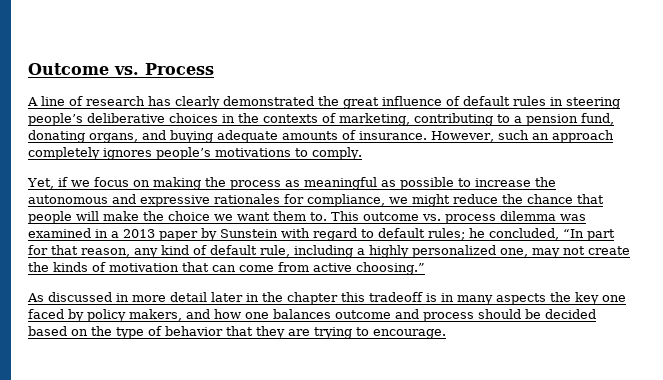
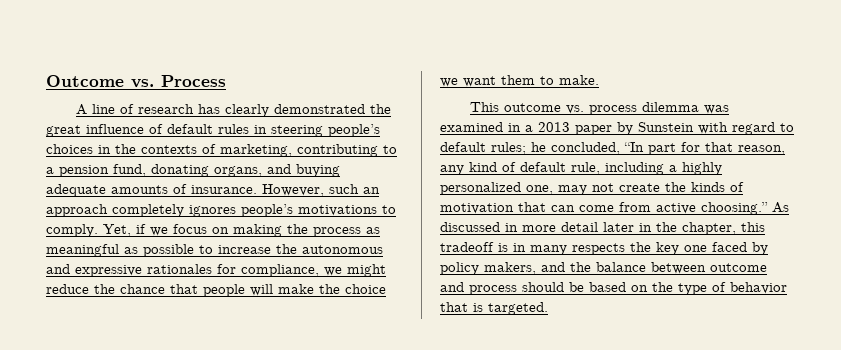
- A line of research has clearly demonstrated the great influence of default rules in steering people’s deliberative choices in the contexts of marketing, contributing to a pension fund, donating organs, and buying adequate amounts of insurance.
+ A line of research has clearly demonstrated the great influence of default rules in steering people’s choices in the contexts of marketing, contributing to a pension fund, donating organs, and buying adequate amounts of insurance.
- However, such an approach completely ignores people’s motivations to comply.
- Yet, if we focus on making the process as meaningful as possible to increase the autonomous and expressive rationales for compliance, we might reduce the chance that people will make the choice we want them to. This outcome vs. process dilemma was examined in a 2013 paper by Sunstein with regard to default rules;
+ However, such an approach completely ignores people’s motivations to comply. Yet, if we focus on making the process as meaningful as possible to increase the autonomous and expressive rationales for compliance, we might reduce the chance that people will make the choice we want them to make.
+ This outcome vs. process dilemma was examined in a 2013 paper by Sunstein with regard to default rules;
- he concluded, “In part for that reason, any kind of default rule, including a highly personalized one, may not create the kinds of motivation that can come from active choosing.”
- As discussed in more detail later in the chapter this tradeoff is in many aspects the key one faced by policy makers, and how one balances outcome and process should be decided based on the type of behavior that they are trying to encourage.
+ he concluded, “In part for that reason, any kind of default rule, including a highly personalized one, may not create the kinds of motivation that can come from active choosing.” As discussed in more detail later in the chapter, this tradeoff is in many respects the key one faced by policy makers, and the balance between outcome and process should be based on the type of behavior that is targeted.

